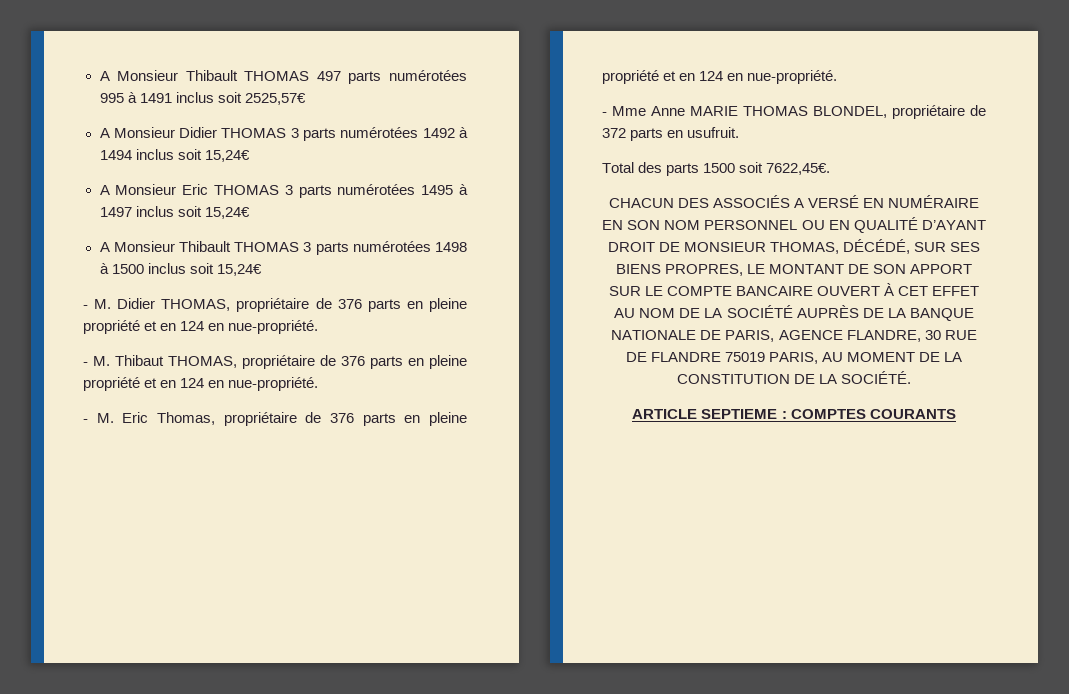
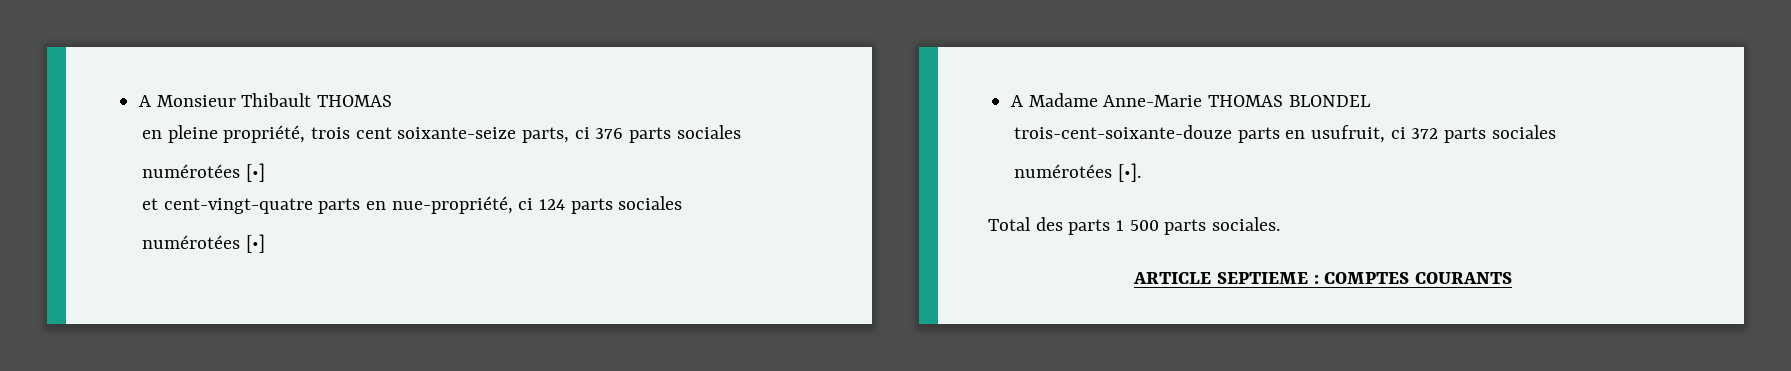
- A Monsieur Thibault THOMAS 497 parts numérotées 995 à 1491 inclus soit 2525,57€
- A Monsieur Didier THOMAS 3 parts numérotées 1492 à 1494 inclus soit 15,24€
- A Monsieur Eric THOMAS 3 parts numérotées 1495 à 1497 inclus soit 15,24€
- A Monsieur Thibault THOMAS 3 parts numérotées 1498 à 1500 inclus soit 15,24€
- - M. Didier THOMAS, propriétaire de 376 parts en pleine propriété et en 124 en nue-propriété.
- - M. Thibaut THOMAS, propriétaire de 376 parts en pleine propriété et en 124 en nue-propriété.
- - M. Eric Thomas, propriétaire de 376 parts en pleine propriété et en 124 en nue-propriété.
- - Mme Anne MARIE THOMAS BLONDEL, propriétaire de 372 parts en usufruit.
- Total des parts 1500 soit 7622,45€.
- CHACUN DES ASSOCIÉS A VERSÉ EN NUMÉRAIRE EN SON NOM PERSONNEL OU EN QUALITÉ D’AYANT DROIT DE MONSIEUR THOMAS, DÉCÉDÉ, SUR SES BIENS PROPRES, LE MONTANT DE SON APPORT SUR LE COMPTE BANCAIRE OUVERT À CET EFFET AU NOM DE LA SOCIÉTÉ AUPRÈS DE LA BANQUE NATIONALE DE PARIS, AGENCE FLANDRE, 30 RUE DE FLANDRE 75019 PARIS, AU MOMENT DE LA CONSTITUTION DE LA SOCIÉTÉ.
+ A Monsieur Thibault THOMAS
+ en pleine propriété, trois cent soixante-seize parts, ci 376 parts sociales
+ numérotées [•]
+ et cent-vingt-quatre parts en nue-propriété, ci 124 parts sociales
+ numérotées [•]
+ A Madame Anne-Marie THOMAS BLONDEL
+ trois-cent-soixante-douze parts en usufruit, ci 372 parts sociales
+ numérotées [•].
+ Total des parts 1 500 parts sociales.

